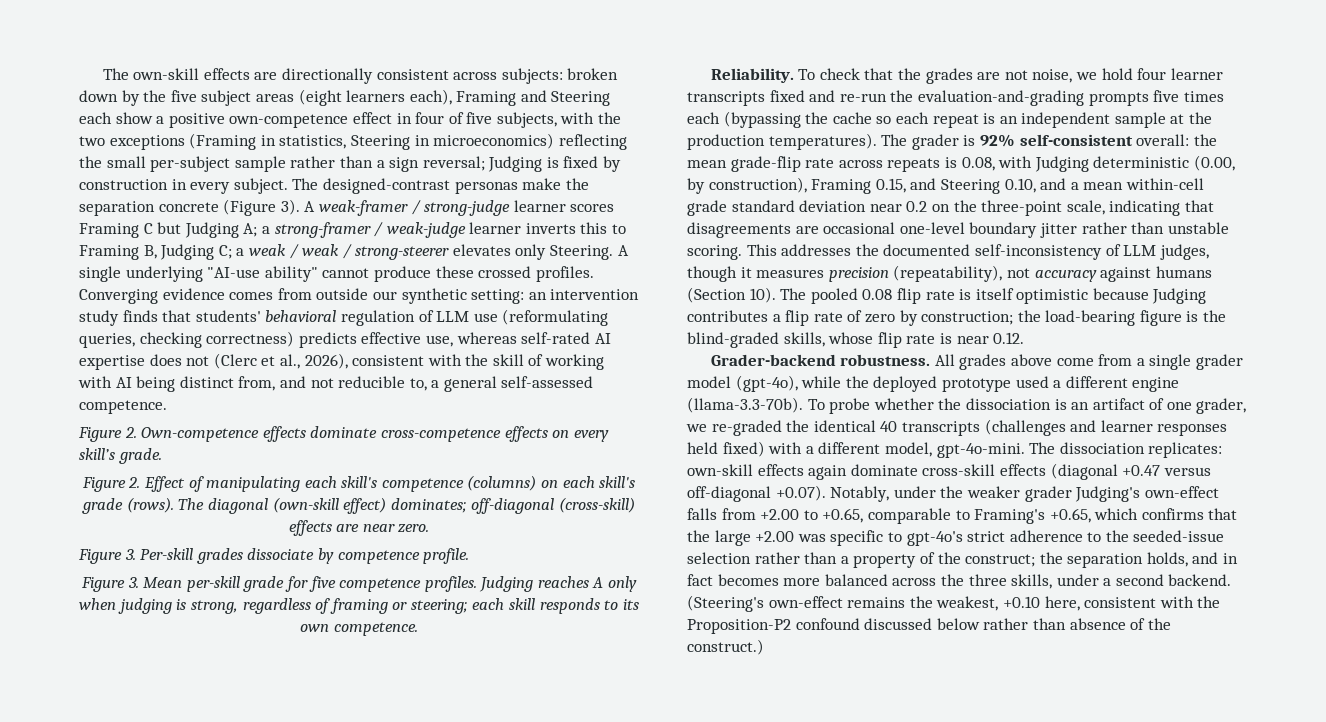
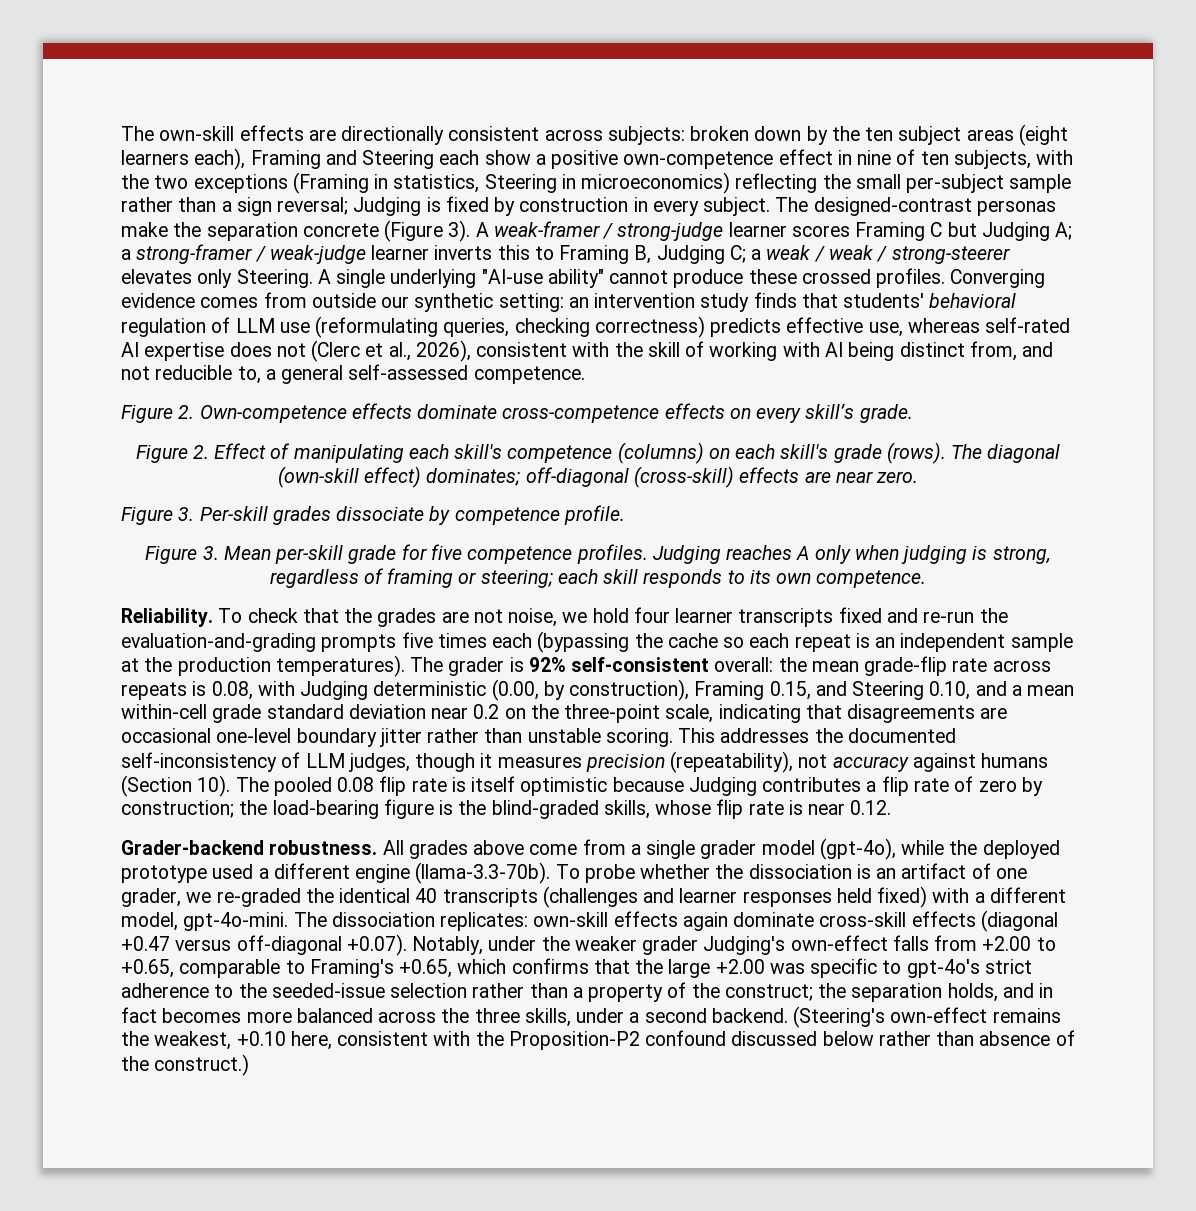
- The own-skill effects are directionally consistent across subjects: broken down by the five subject areas (eight learners each), Framing and Steering each show a positive own-competence effect in four of five subjects, with the two exceptions (Framing in statistics, Steering in microeconomics) reflecting the small per-subject sample rather than a sign reversal; Judging is fixed by construction in every subject.
+ The own-skill effects are directionally consistent across subjects: broken down by the ten subject areas (eight learners each), Framing and Steering each show a positive own-competence effect in nine of ten subjects, with the two exceptions (Framing in statistics, Steering in microeconomics) reflecting the small per-subject sample rather than a sign reversal; Judging is fixed by construction in every subject.

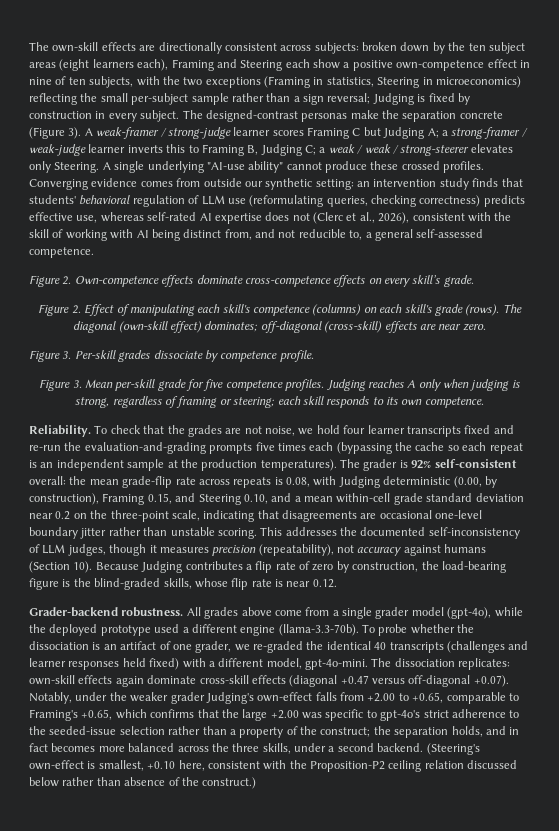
- The pooled 0.08 flip rate is itself optimistic because Judging contributes a flip rate of zero by construction; the load-bearing figure is the blind-graded skills, whose flip rate is near 0.12.
+ Because Judging contributes a flip rate of zero by construction, the load-bearing figure is the blind-graded skills, whose flip rate is near 0.12.
- (Steering's own-effect remains the weakest, +0.10 here, consistent with the Proposition-P2 confound discussed below rather than absence of the construct.)
+ (Steering's own-effect is smallest, +0.10 here, consistent with the Proposition-P2 ceiling relation discussed below rather than absence of the construct.)

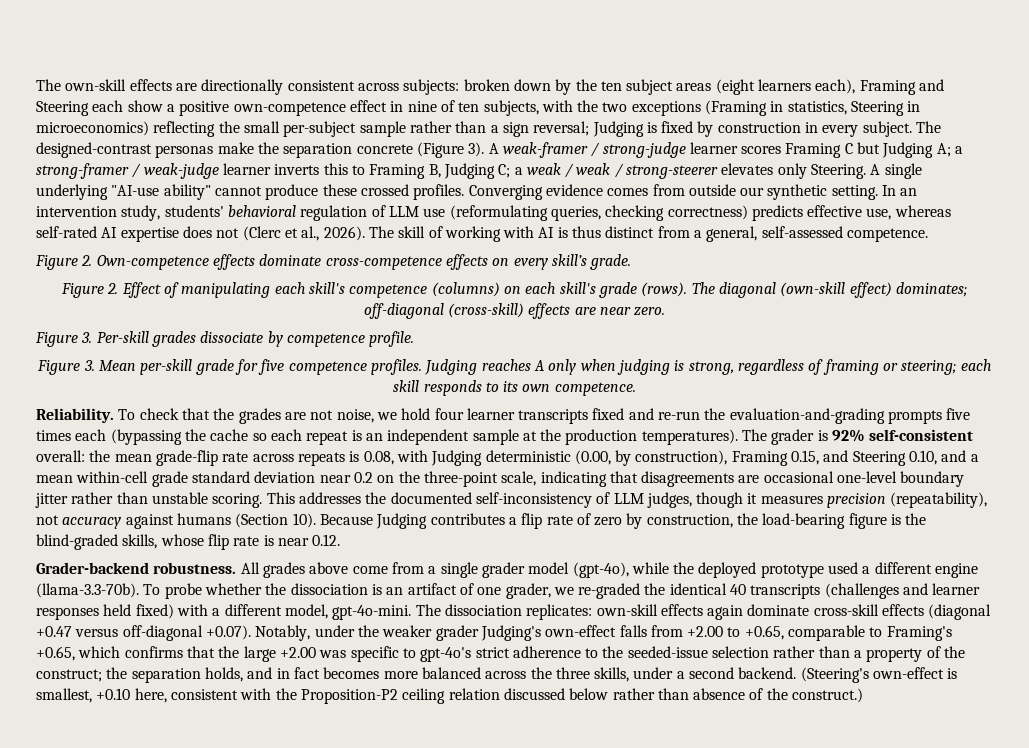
- Converging evidence comes from outside our synthetic setting: an intervention study finds that students' behavioral regulation of LLM use (reformulating queries, checking correctness) predicts effective use, whereas self-rated AI expertise does not (Clerc et al., 2026), consistent with the skill of working with AI being distinct from, and not reducible to, a general self-assessed competence.
+ Converging evidence comes from outside our synthetic setting. In an intervention study, students' behavioral regulation of LLM use (reformulating queries, checking correctness) predicts effective use, whereas self-rated AI expertise does not (Clerc et al., 2026). The skill of working with AI is thus distinct from a general, self-assessed competence.

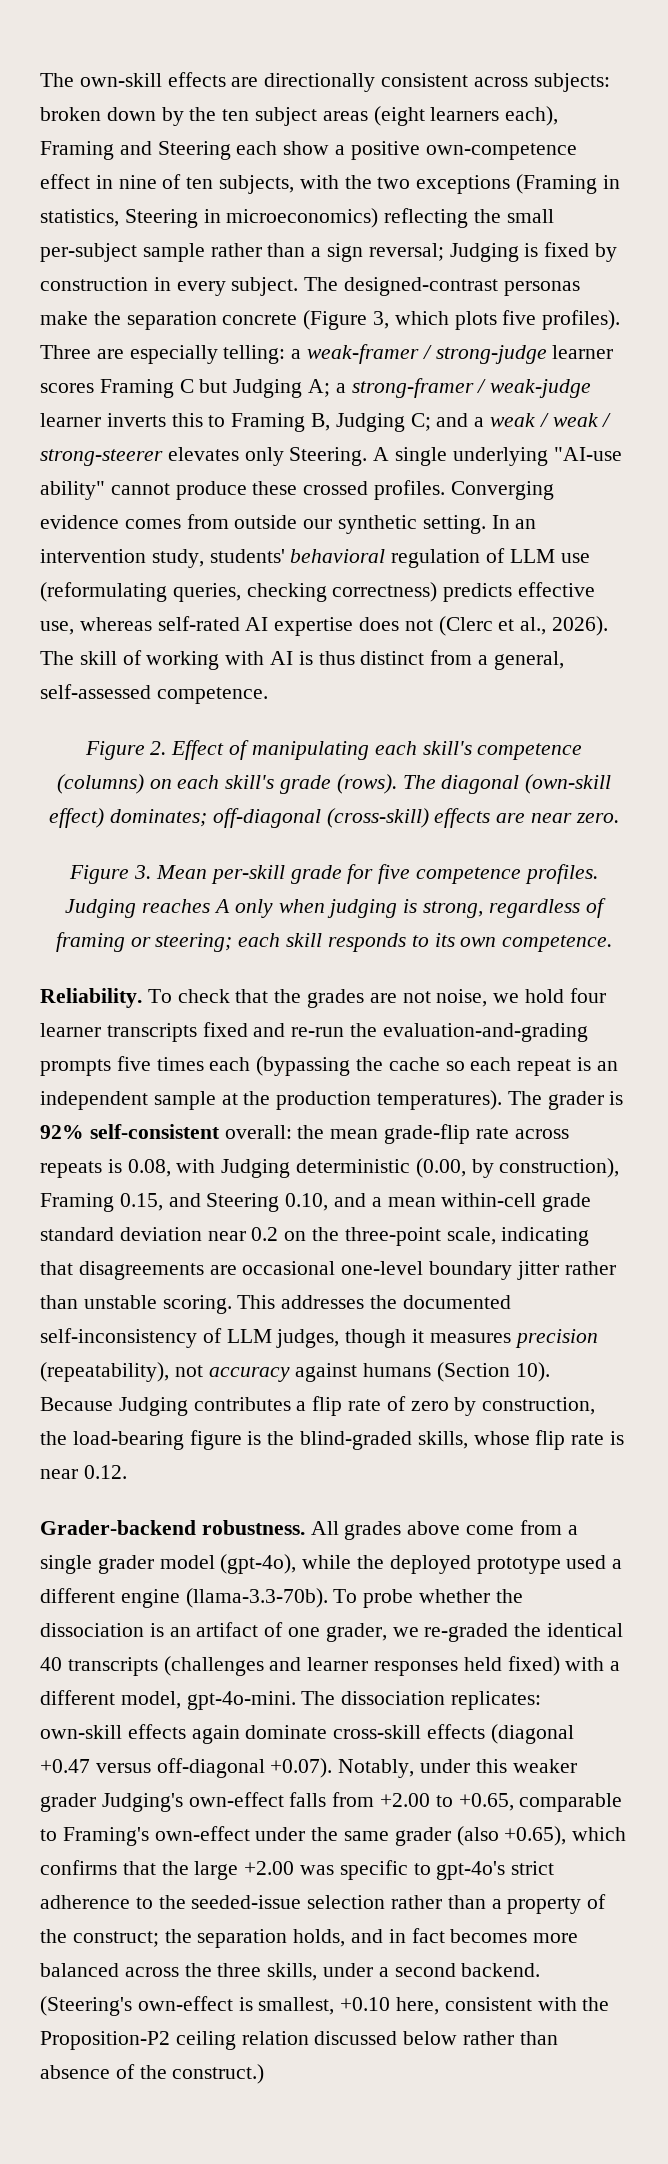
- The designed-contrast personas make the separation concrete (Figure 3). A weak-framer / strong-judge learner scores Framing C but Judging A; a strong-framer / weak-judge learner inverts this to Framing B, Judging C; a weak / weak / strong-steerer elevates only Steering.
+ The designed-contrast personas make the separation concrete (Figure 3, which plots five profiles). Three are especially telling: a weak-framer / strong-judge learner scores Framing C but Judging A; a strong-framer / weak-judge learner inverts this to Framing B, Judging C; and a weak / weak / strong-steerer elevates only Steering.
- Figure 2. Own-competence effects dominate cross-competence effects on every skill’s grade.
- Figure 3. Per-skill grades dissociate by competence profile.
- own-skill effects again dominate cross-skill effects (diagonal +0.47 versus off-diagonal +0.07). Notably, under the weaker grader Judging's own-effect falls from +2.00 to +0.65, comparable to Framing's +0.65, which confirms that the large +2.00 was specific to gpt-4o's strict adherence to the seeded-issue selection rather than a property of the construct;
+ own-skill effects again dominate cross-skill effects (diagonal +0.47 versus off-diagonal +0.07). Notably, under this weaker grader Judging's own-effect falls from +2.00 to +0.65, comparable to Framing's own-effect under the same grader (also +0.65), which confirms that the large +2.00 was specific to gpt-4o's strict adherence to the seeded-issue selection rather than a property of the construct;

